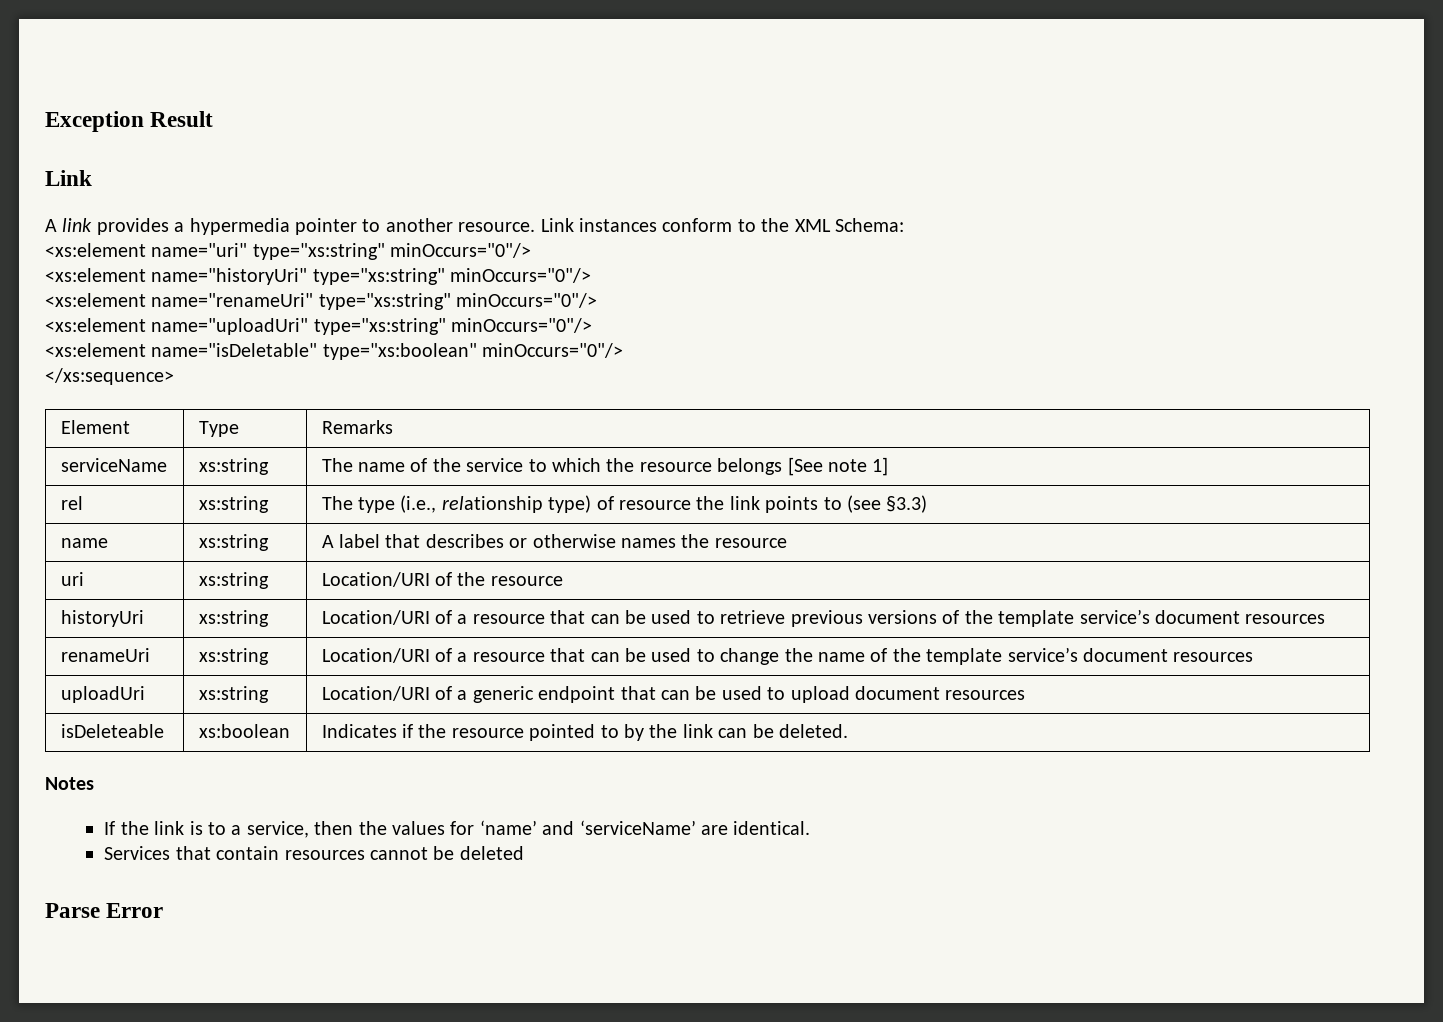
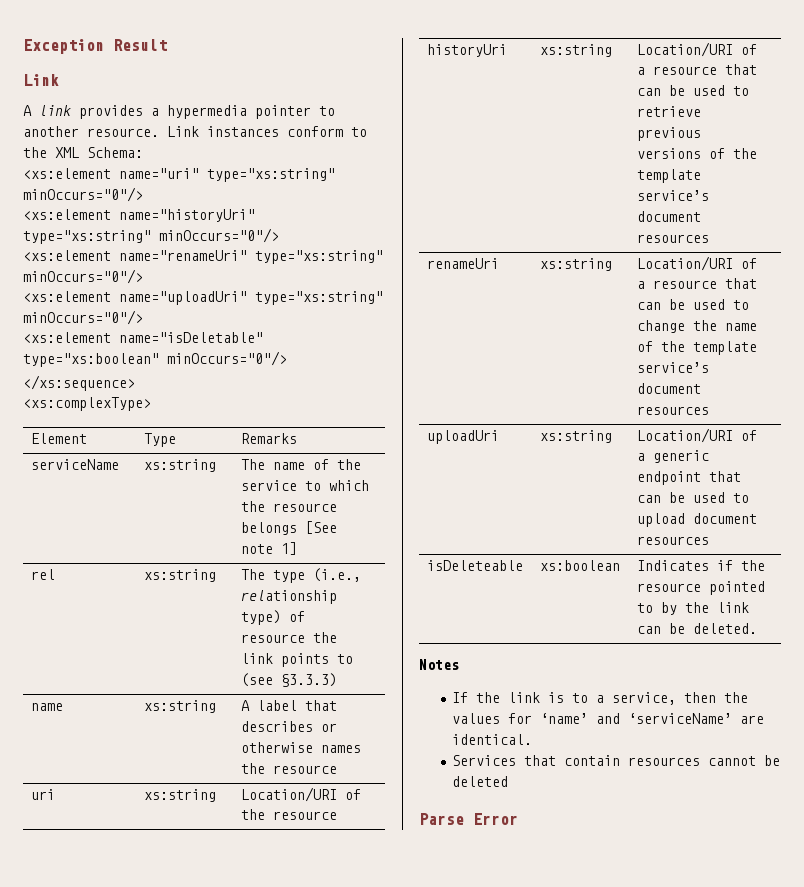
+ <xs:complexType>
- rel | xs:string | The type (i.e., relationship type) of resource the link points to (see §3.3)
+ rel | xs:string | The type (i.e., relationship type) of resource the link points to (see §3.3.3)

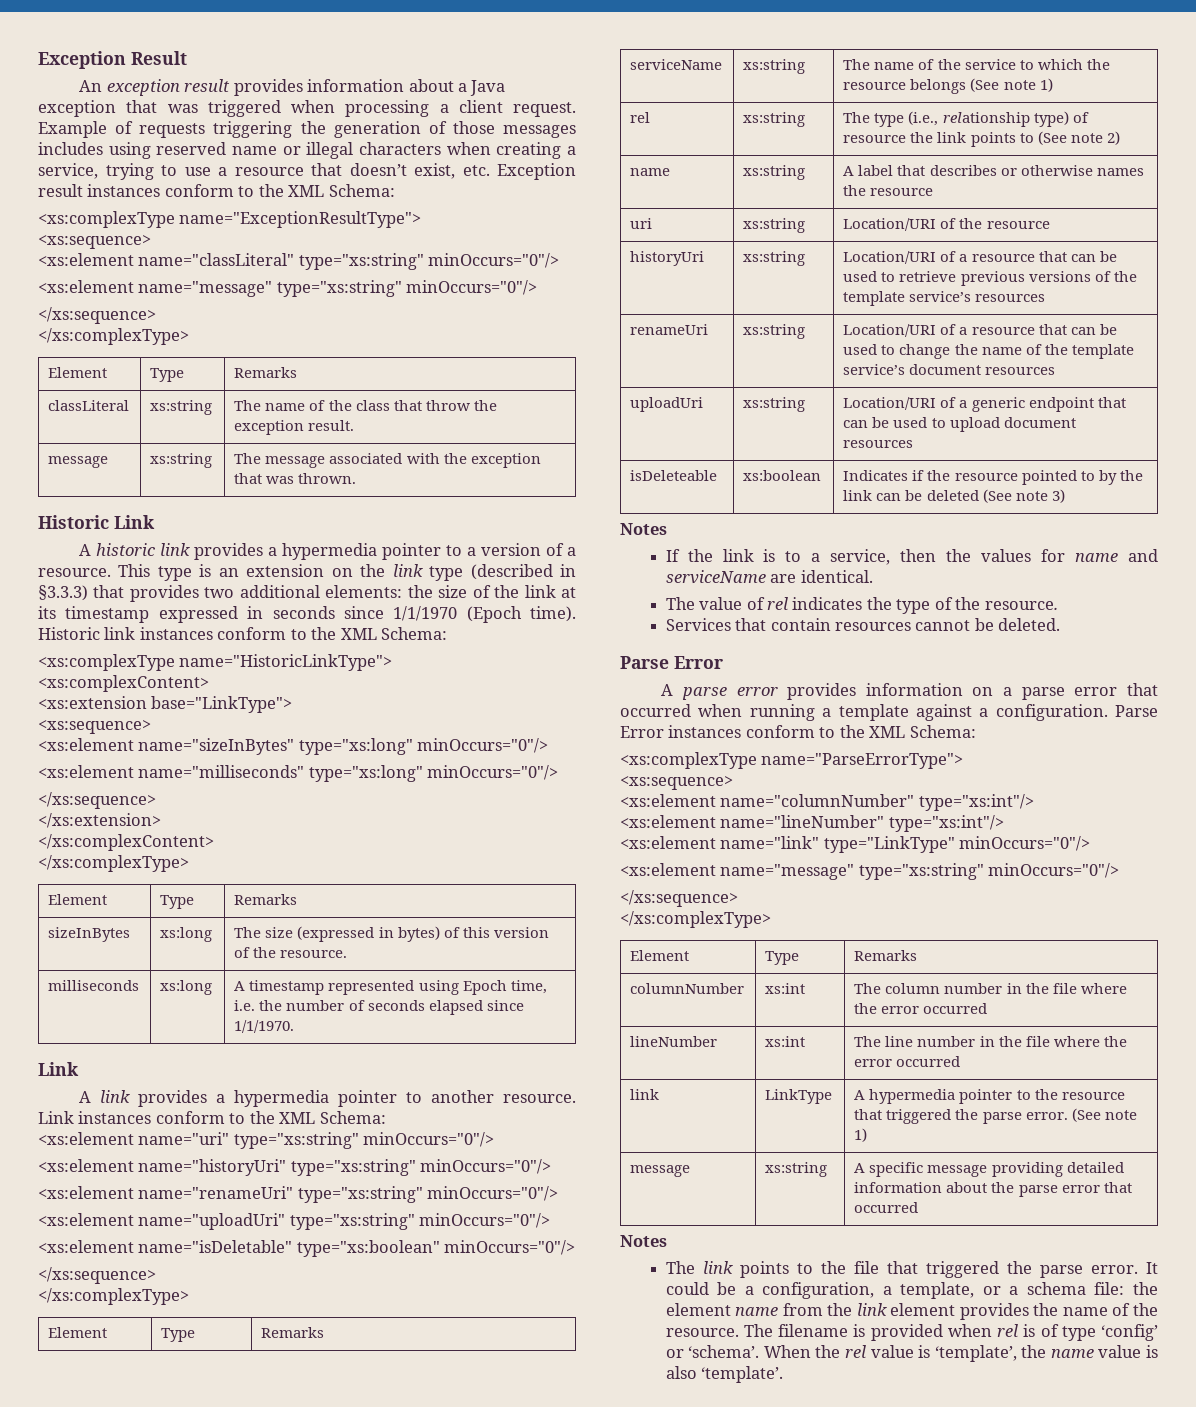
+ An exception result provides information about a Java exception that was triggered when processing a client request. Example of requests triggering the generation of those messages includes using reserved name or illegal characters when creating a service, trying to use a resource that doesn’t exist, etc. Exception result instances conform to the XML Schema:
+ <xs:complexType name="ExceptionResultType">
+ <xs:sequence>
+ <xs:element name="classLiteral" type="xs:string" minOccurs="0"/>
+ <xs:element name="message" type="xs:string" minOccurs="0"/>
+ </xs:sequence>
+ </xs:complexType>
+ Element | Type | Remarks
+ classLiteral | xs:string | The name of the class that throw the exception result.
+ message | xs:string | The message associated with the exception that was thrown.
+ Historic Link
+ A historic link provides a hypermedia pointer to a version of a resource. This type is an extension on the link type (described in §3.3.3) that provides two additional elements: the size of the link at its timestamp expressed in seconds since 1/1/1970 (Epoch time). Historic link instances conform to the XML Schema:
+ <xs:complexType name="HistoricLinkType">
+ <xs:complexContent>
+ <xs:extension base="LinkType">
+ <xs:sequence>
+ <xs:element name="sizeInBytes" type="xs:long" minOccurs="0"/>
+ <xs:element name="milliseconds" type="xs:long" minOccurs="0"/>
+ </xs:sequence>
+ </xs:extension>
+ </xs:complexContent>
+ </xs:complexType>
+ Element | Type | Remarks
+ sizeInBytes | xs:long | The size (expressed in bytes) of this version of the resource.
+ milliseconds | xs:long | A timestamp represented using Epoch time, i.e. the number of seconds elapsed since 1/1/1970.
  <xs:element name="isDeletable" type="xs:boolean" minOccurs="0"/>
  </xs:sequence>
- <xs:complexType>
+ </xs:complexType>
- serviceName | xs:string | The name of the service to which the resource belongs [See note 1]
+ serviceName | xs:string | The name of the service to which the resource belongs (See note 1)
- rel | xs:string | The type (i.e., relationship type) of resource the link points to (see §3.3.3)
+ rel | xs:string | The type (i.e., relationship type) of resource the link points to (See note 2)
- historyUri | xs:string | Location/URI of a resource that can be used to retrieve previous versions of the template service’s document resources
+ historyUri | xs:string | Location/URI of a resource that can be used to retrieve previous versions of the template service’s resources
- isDeleteable | xs:boolean | Indicates if the resource pointed to by the link can be deleted.
+ isDeleteable | xs:boolean | Indicates if the resource pointed to by the link can be deleted (See note 3)
- If the link is to a service, then the values for ‘name’ and ‘serviceName’ are identical.
+ If the link is to a service, then the values for name and serviceName are identical.
+ The value of rel indicates the type of the resource.
- Services that contain resources cannot be deleted
+ Services that contain resources cannot be deleted.
  Parse Error
+ A parse error provides information on a parse error that occurred when running a template against a configuration. Parse Error instances conform to the XML Schema:
+ <xs:complexType name="ParseErrorType">
+ <xs:sequence>
+ <xs:element name="columnNumber" type="xs:int"/>
+ <xs:element name="lineNumber" type="xs:int"/>
+ <xs:element name="link" type="LinkType" minOccurs="0"/>
+ <xs:element name="message" type="xs:string" minOccurs="0"/>
+ </xs:sequence>
+ </xs:complexType>
+ Element | Type | Remarks
+ columnNumber | xs:int | The column number in the file where the error occurred
+ lineNumber | xs:int | The line number in the file where the error occurred
+ link | LinkType | A hypermedia pointer to the resource that triggered the parse error. (See note 1)
+ message | xs:string | A specific message providing detailed information about the parse error that occurred
+ Notes
+ The link points to the file that triggered the parse error. It could be a configuration, a template, or a schema file: the element name from the link element provides the name of the resource. The filename is provided when rel is of type ‘config’ or ‘schema’. When the rel value is ‘template’, the name value is also ‘template’.

